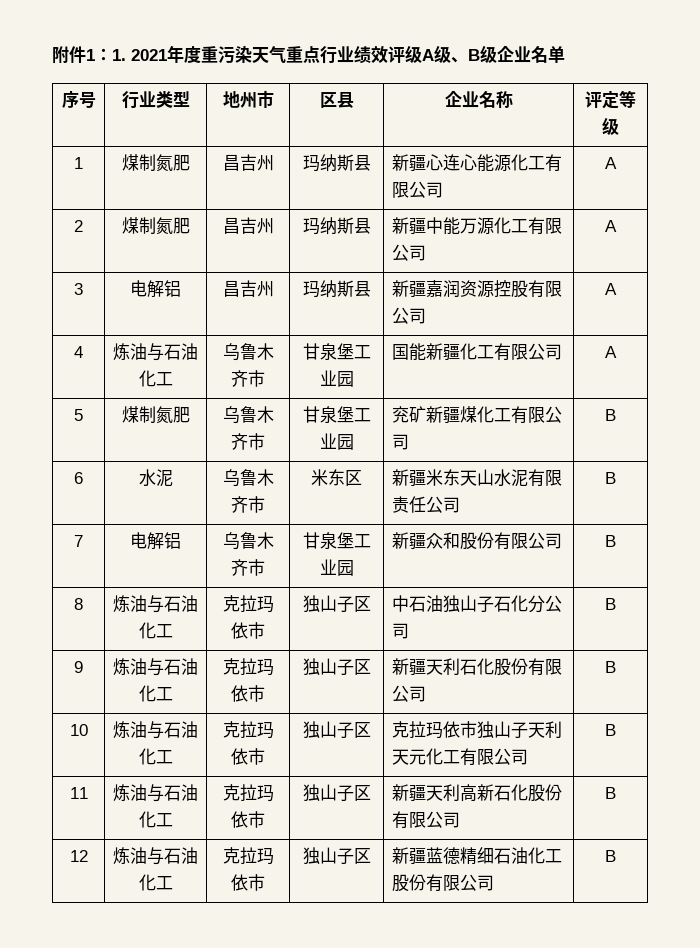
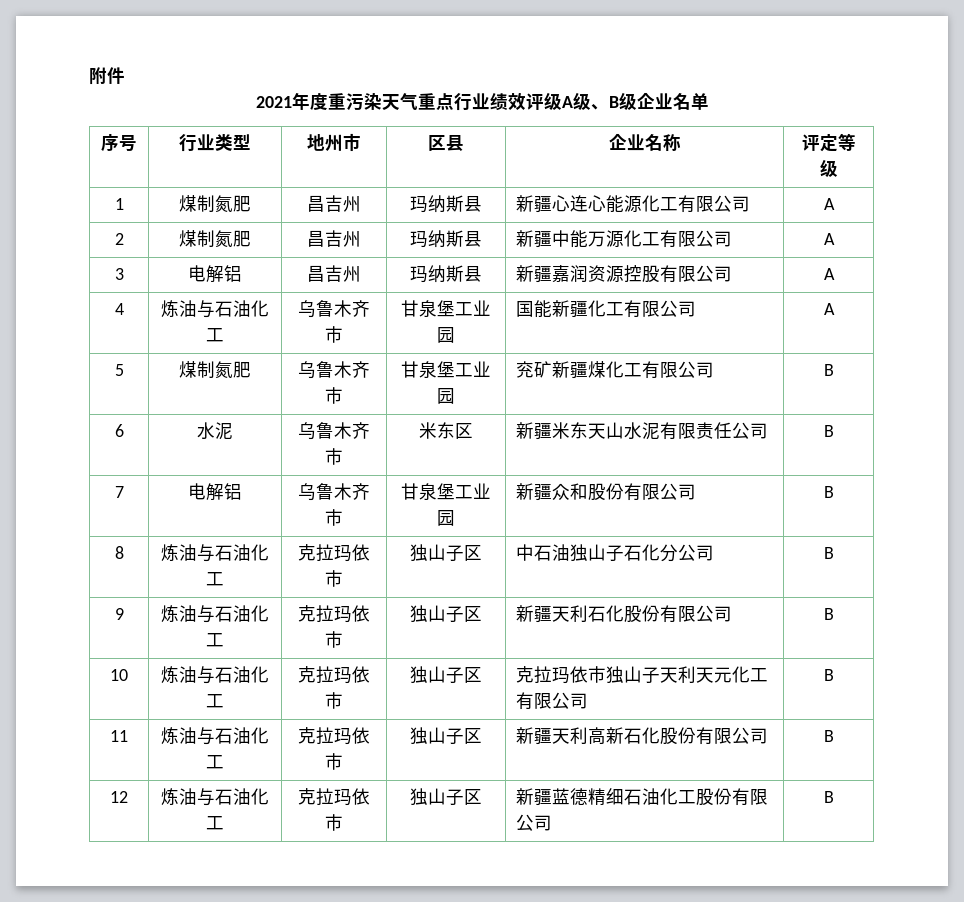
- 附件1：1. 2021年度重污染天气重点行业绩效评级A级、B级企业名单
+ 附件
+ 2021年度重污染天气重点行业绩效评级A级、B级企业名单

